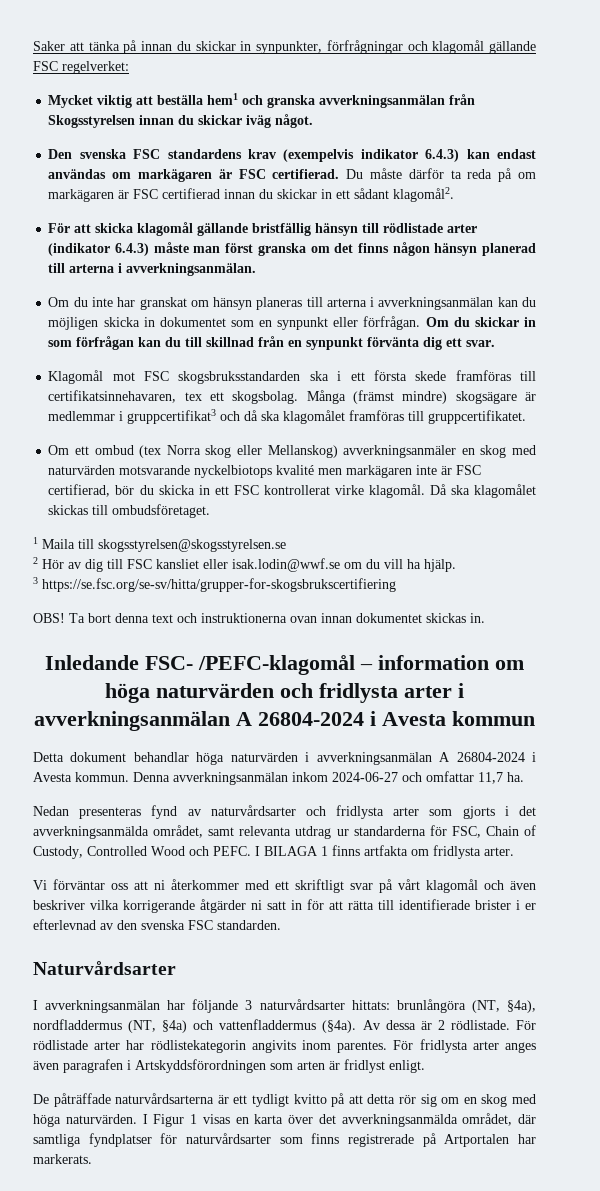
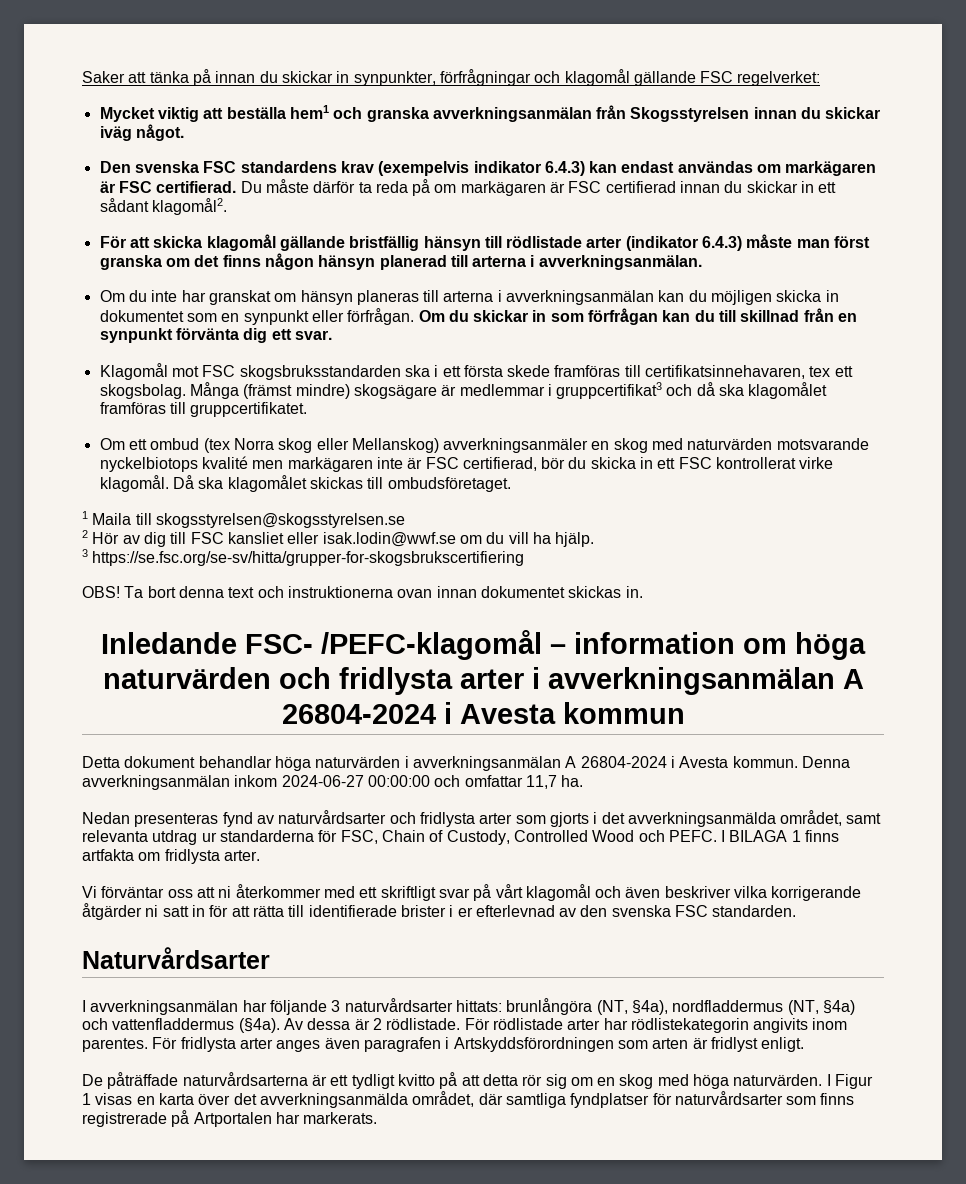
- Denna avverkningsanmälan inkom 2024-06-27 och omfattar 11,7 ha.
+ Denna avverkningsanmälan inkom 2024-06-27 00:00:00 och omfattar 11,7 ha.

